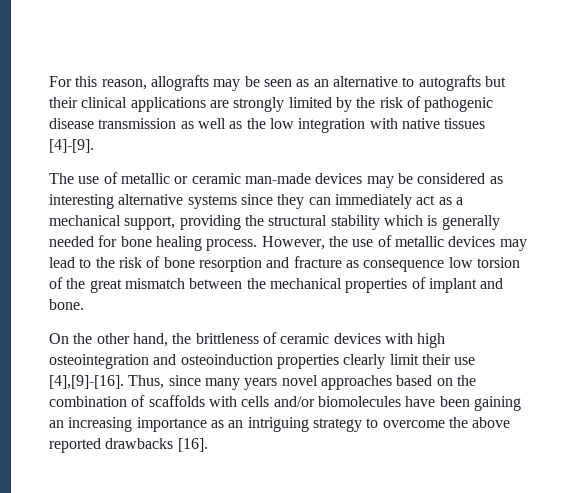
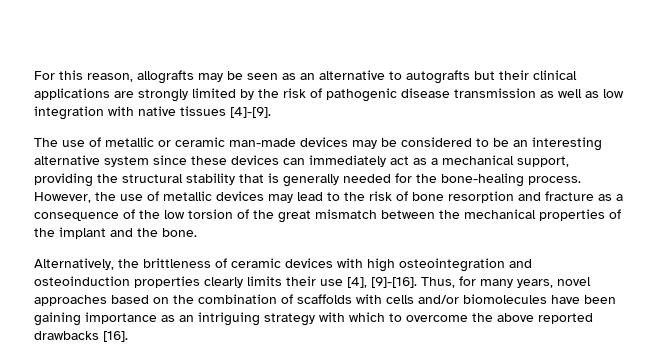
- For this reason, allografts may be seen as an alternative to autografts but their clinical applications are strongly limited by the risk of pathogenic disease transmission as well as the low integration with native tissues [4]-[9].
+ For this reason, allografts may be seen as an alternative to autografts but their clinical applications are strongly limited by the risk of pathogenic disease transmission as well as low integration with native tissues [4]-[9].
- The use of metallic or ceramic man-made devices may be considered as interesting alternative systems since they can immediately act as a mechanical support, providing the structural stability which is generally needed for bone healing process.
+ The use of metallic or ceramic man-made devices may be considered to be an interesting alternative system since these devices can immediately act as a mechanical support, providing the structural stability that is generally needed for the bone-healing process.
- However, the use of metallic devices may lead to the risk of bone resorption and fracture as consequence low torsion of the great mismatch between the mechanical properties of implant and bone.
+ However, the use of metallic devices may lead to the risk of bone resorption and fracture as a consequence of the low torsion of the great mismatch between the mechanical properties of the implant and the bone.
- On the other hand, the brittleness of ceramic devices with high osteointegration and osteoinduction properties clearly limit their use [4],[9]-[16]. Thus, since many years novel approaches based on the combination of scaffolds with cells and/or biomolecules have been gaining an increasing importance as an intriguing strategy to overcome the above reported drawbacks [16].
+ Alternatively, the brittleness of ceramic devices with high osteointegration and osteoinduction properties clearly limits their use [4], [9]-[16]. Thus, for many years, novel approaches based on the combination of scaffolds with cells and/or biomolecules have been gaining importance as an intriguing strategy with which to overcome the above reported drawbacks [16].

